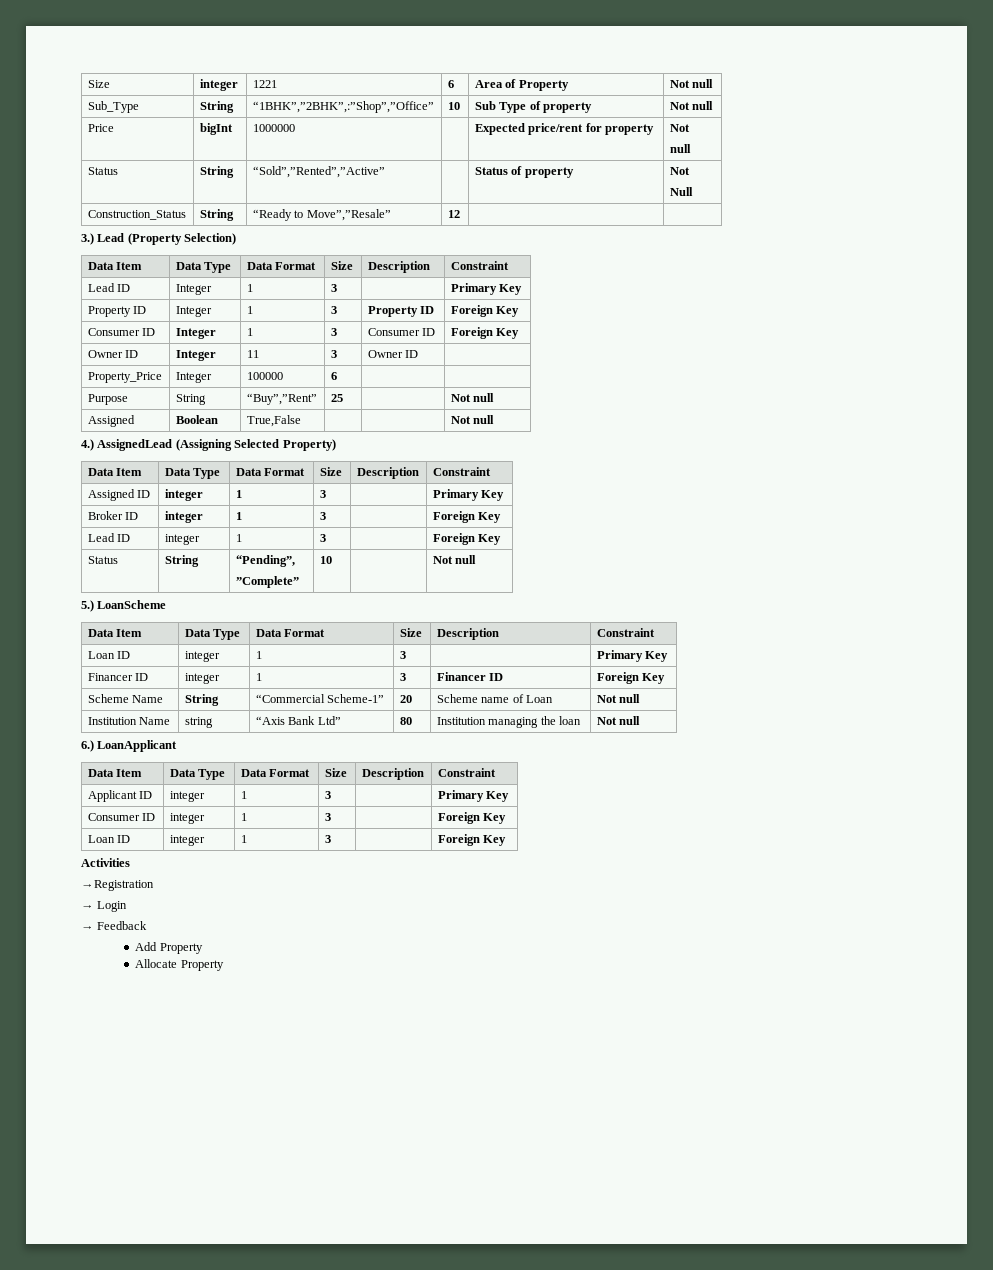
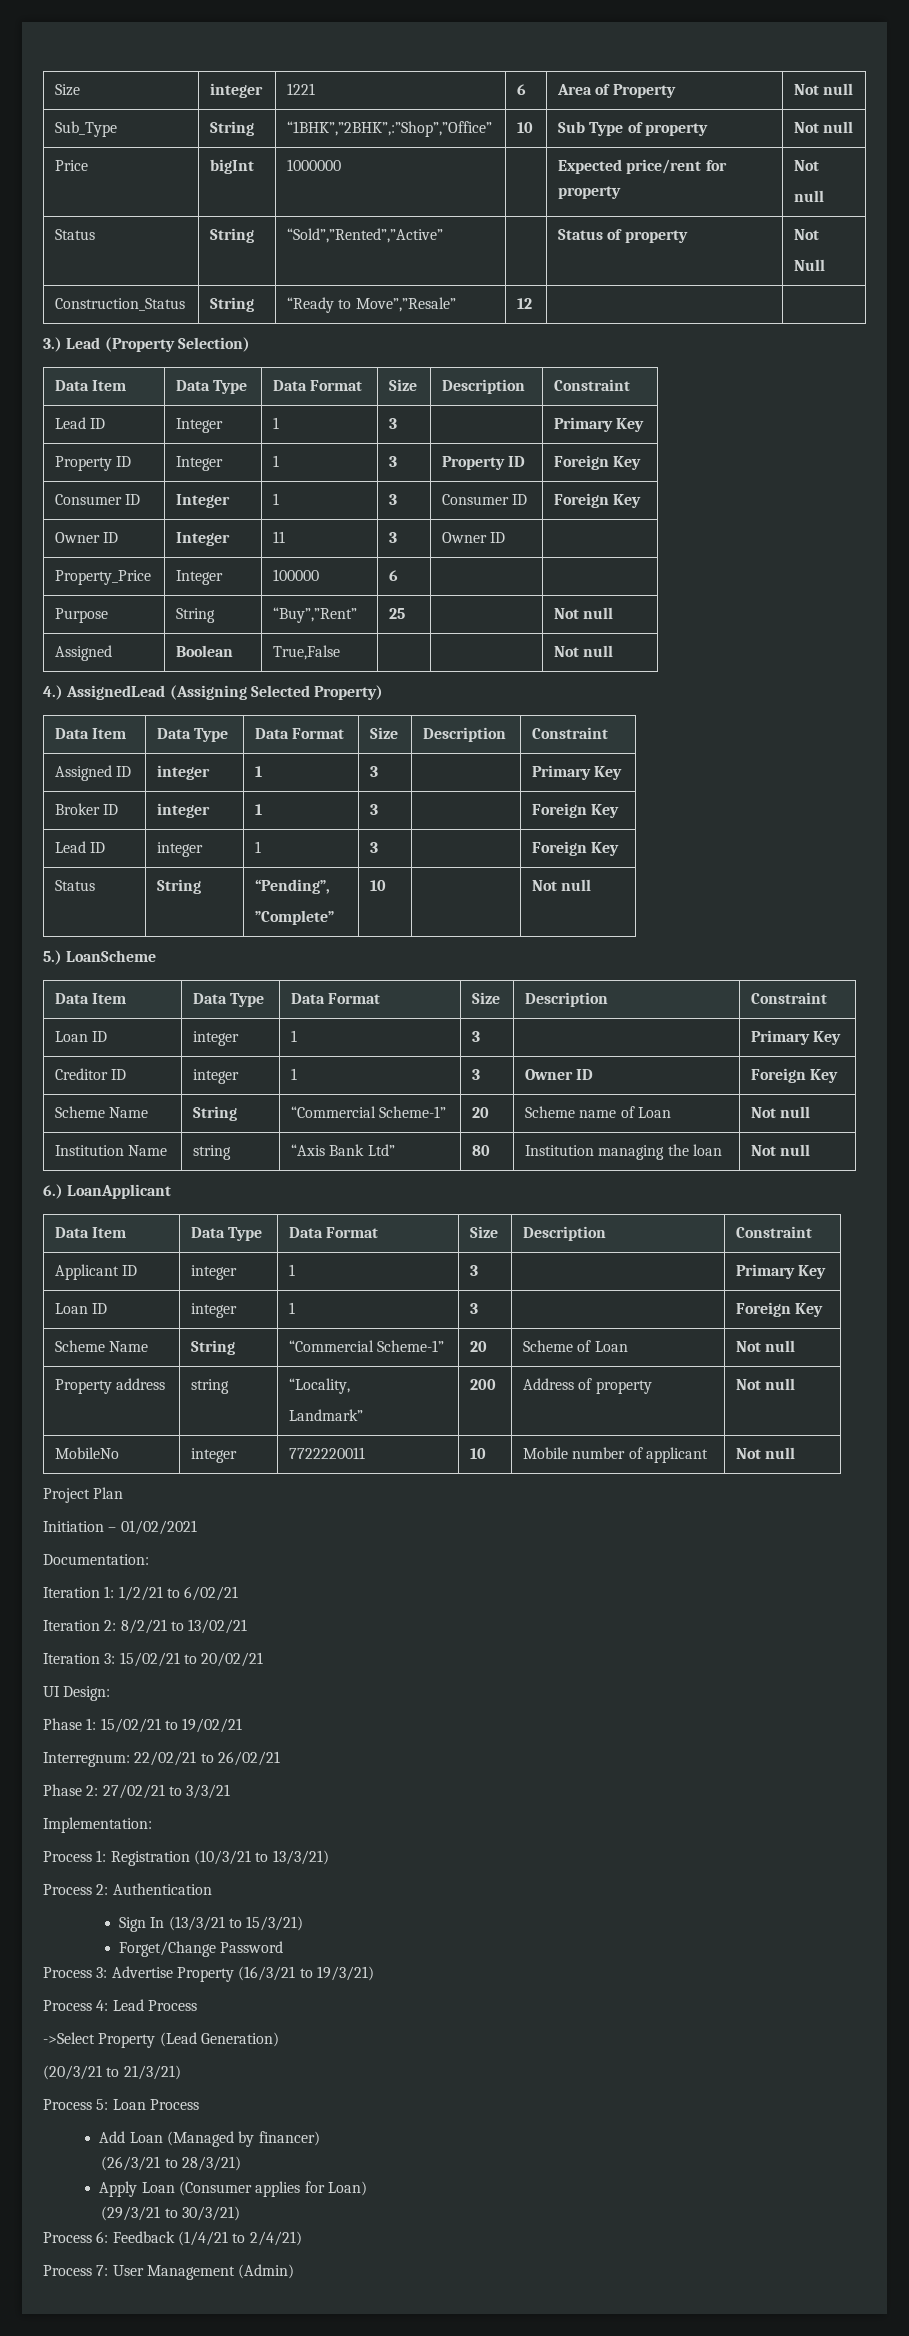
- Financer ID | integer | 1 | 3 | Financer ID | Foreign Key
+ Creditor ID | integer | 1 | 3 | Owner ID | Foreign Key
- Consumer ID | integer | 1 | 3 | | Foreign Key
  Loan ID | integer | 1 | 3 | | Foreign Key
- Activities
- →Registration
- → Login
- → Feedback
- Add Property
- Allocate Property
+ Scheme Name | String | “Commercial Scheme-1” | 20 | Scheme of Loan | Not null
+ Property address | string | “Locality,
+ Landmark” | 200 | Address of property | Not null
+ MobileNo | integer | 7722220011 | 10 | Mobile number of applicant | Not null
+ Project Plan
+ Initiation – 01/02/2021
+ Documentation:
+ Iteration 1: 1/2/21 to 6/02/21
+ Iteration 2: 8/2/21 to 13/02/21
+ Iteration 3: 15/02/21 to 20/02/21
+ UI Design:
+ Phase 1: 15/02/21 to 19/02/21
+ Interregnum: 22/02/21 to 26/02/21
+ Phase 2: 27/02/21 to 3/3/21
+ Implementation:
+ Process 1: Registration (10/3/21 to 13/3/21)
+ Process 2: Authentication
+ Sign In (13/3/21 to 15/3/21)
+ Forget/Change Password
+ Process 3: Advertise Property (16/3/21 to 19/3/21)
+ Process 4: Lead Process
+ ->Select Property (Lead Generation)
+ (20/3/21 to 21/3/21)
+ Process 5: Loan Process
+ Add Loan (Managed by financer)
+ (26/3/21 to 28/3/21)
+ Apply Loan (Consumer applies for Loan)
+ (29/3/21 to 30/3/21)
+ Process 6: Feedback (1/4/21 to 2/4/21)
+ Process 7: User Management (Admin)

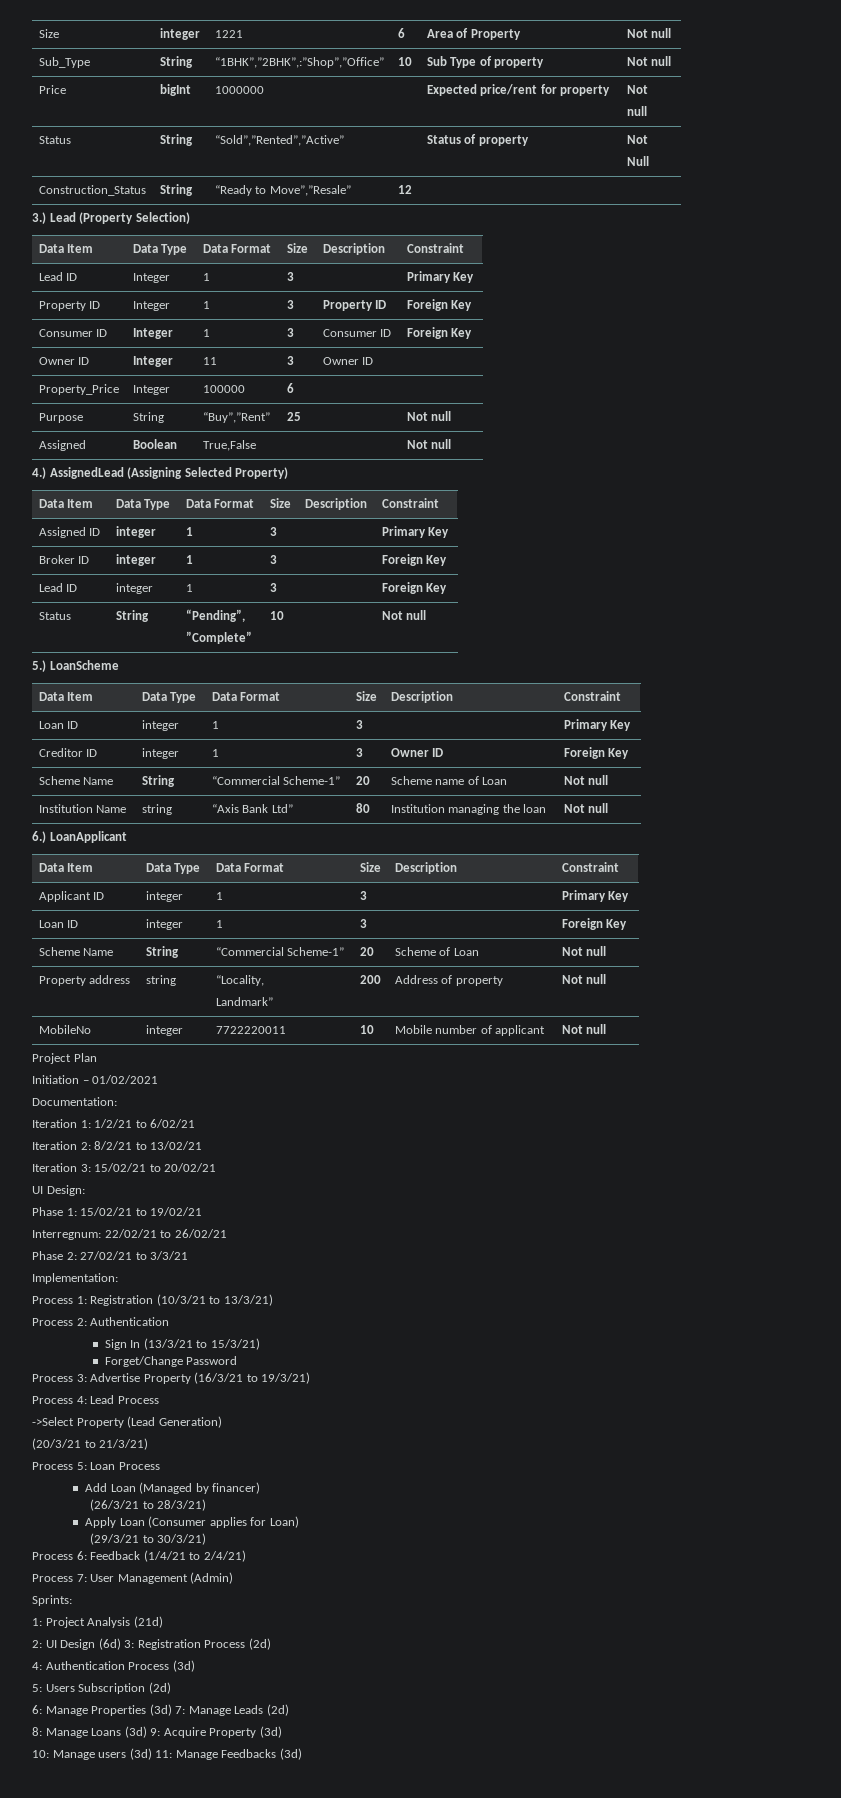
+ Sprints:
+ 1: Project Analysis (21d)
+ 2: UI Design (6d) 3: Registration Process (2d)
+ 4: Authentication Process (3d)
+ 5: Users Subscription (2d)
+ 6: Manage Properties (3d) 7: Manage Leads (2d)
+ 8: Manage Loans (3d) 9: Acquire Property (3d)
+ 10: Manage users (3d) 11: Manage Feedbacks (3d)

